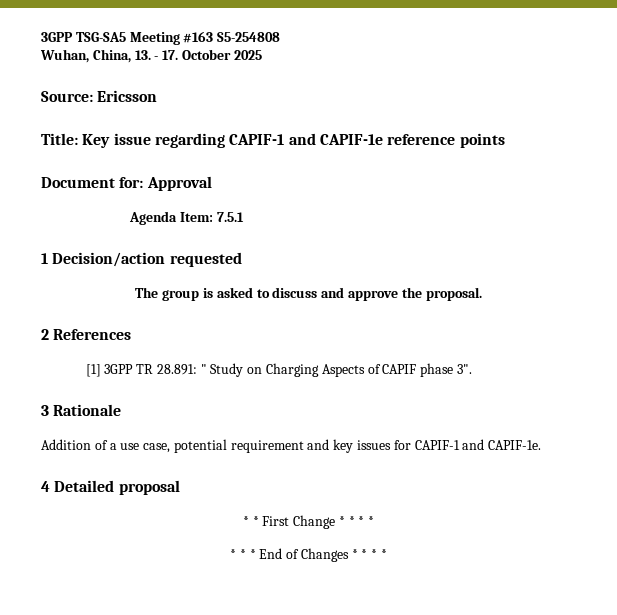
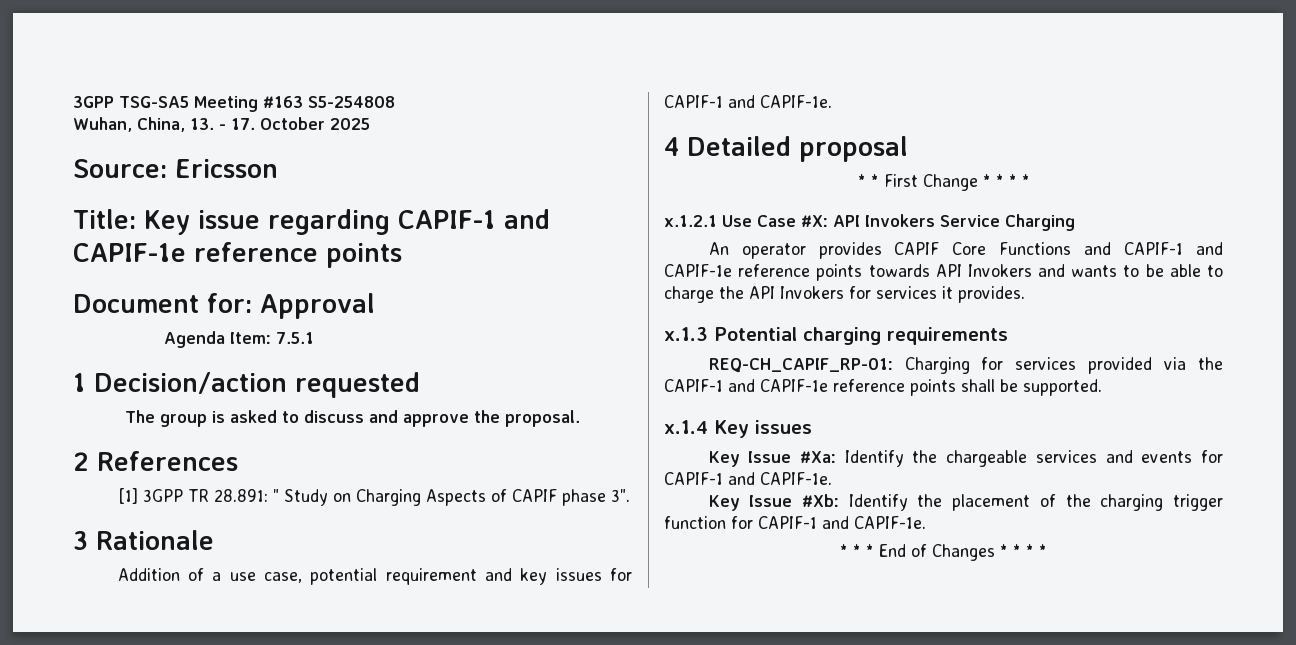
+ x.1.2.1 Use Case #X: API Invokers Service Charging
+ An operator provides CAPIF Core Functions and CAPIF-1 and CAPIF-1e reference points towards API Invokers and wants to be able to charge the API Invokers for services it provides.
+ x.1.3 Potential charging requirements
+ REQ-CH_CAPIF_RP-01: Charging for services provided via the CAPIF-1 and CAPIF-1e reference points shall be supported.
+ x.1.4 Key issues
+ Key Issue #Xa: Identify the chargeable services and events for CAPIF-1 and CAPIF-1e.
+ Key Issue #Xb: Identify the placement of the charging trigger function for CAPIF-1 and CAPIF-1e.

